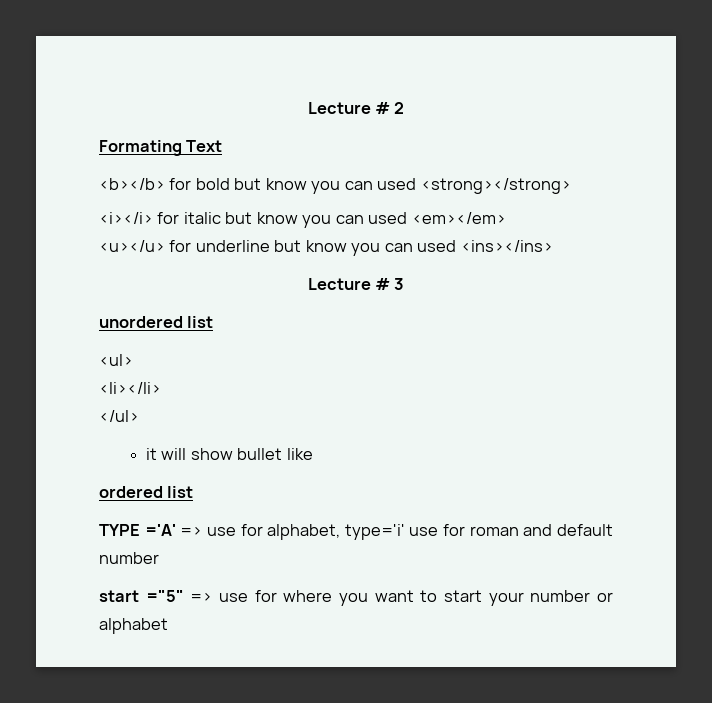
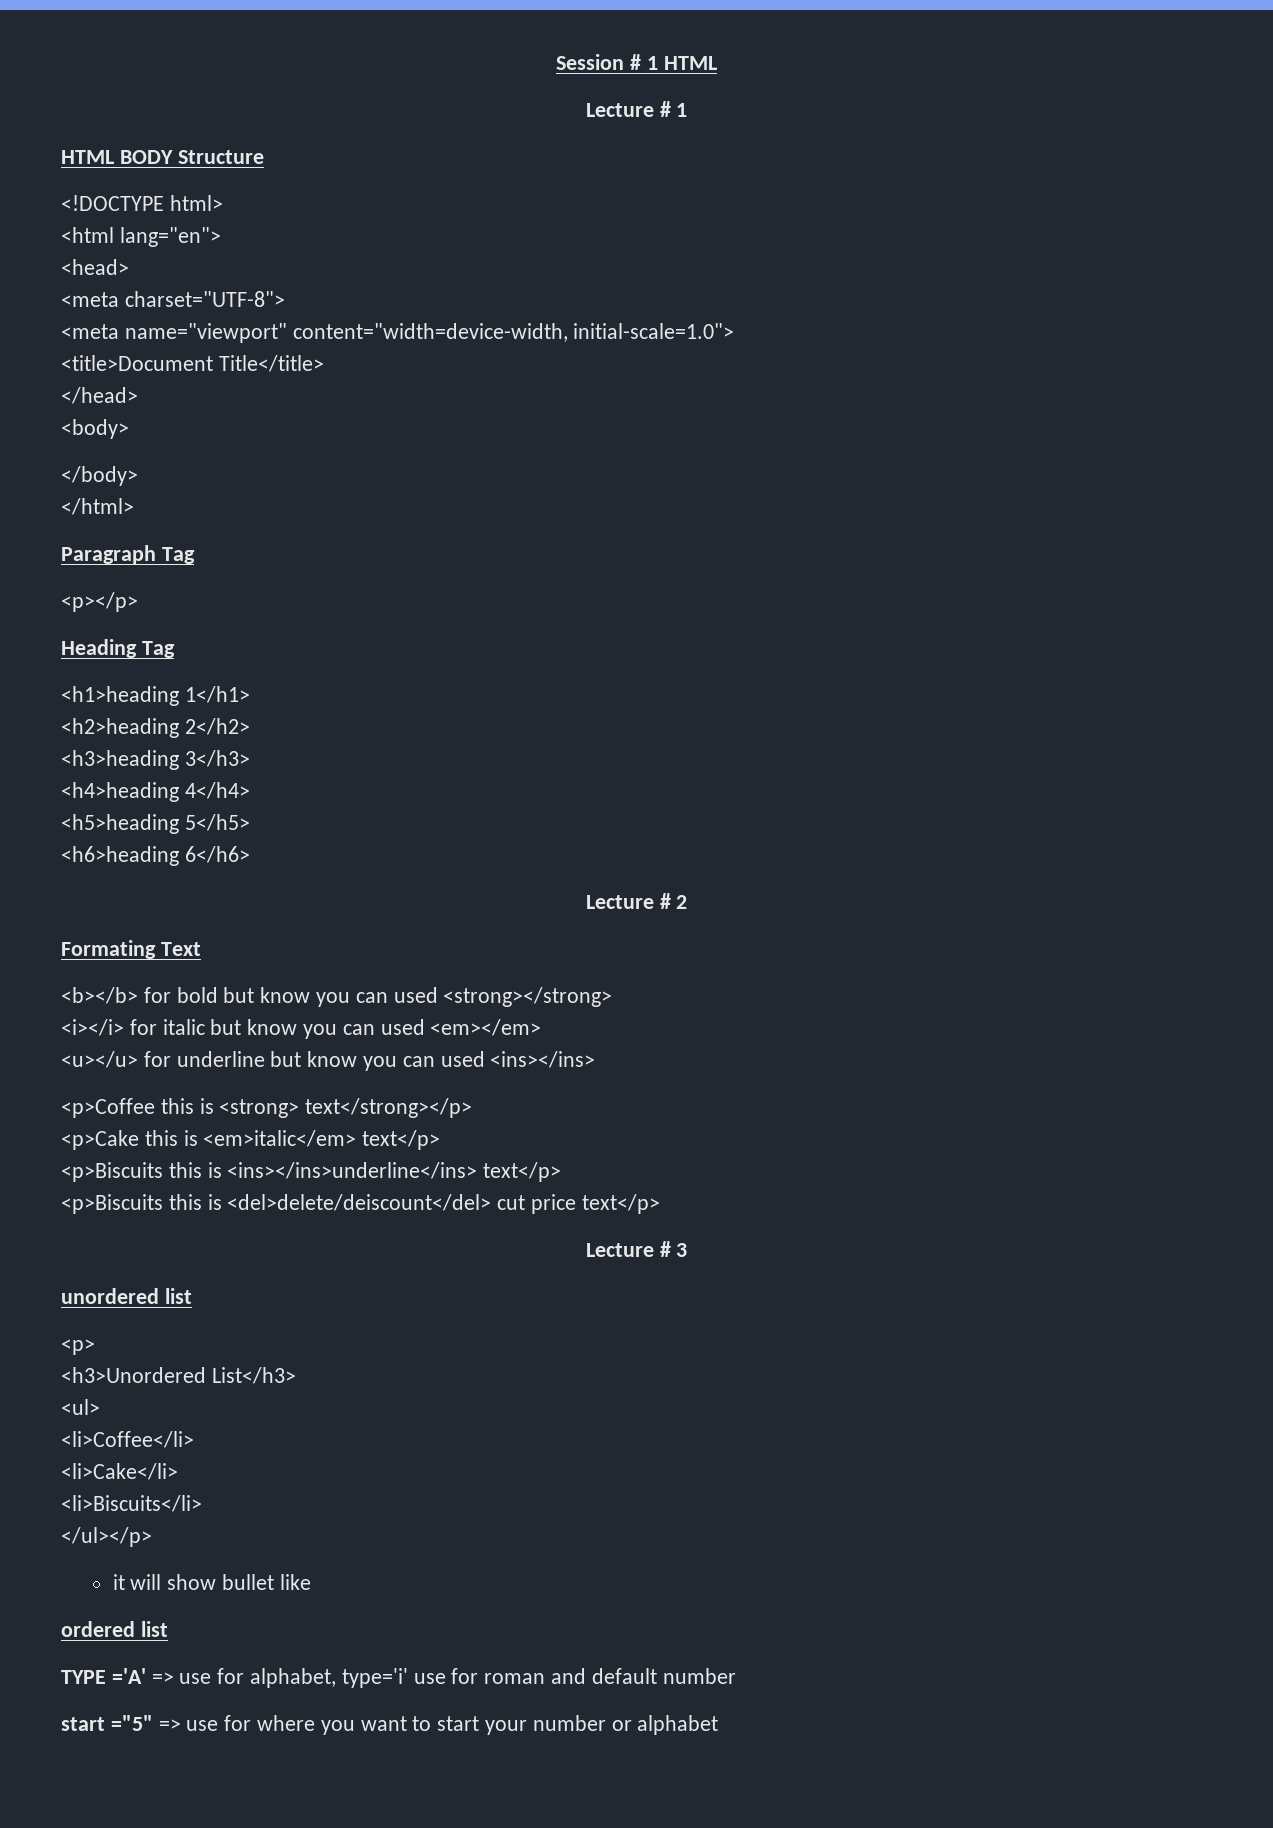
+ Session # 1 HTML
+ Lecture # 1
+ HTML BODY Structure
+ <!DOCTYPE html>
+ <html lang="en">
+ <head>
+ <meta charset="UTF-8">
+ <meta name="viewport" content="width=device-width, initial-scale=1.0">
+ <title>Document Title</title>
+ </head>
+ <body>
+ </body>
+ </html>
+ Paragraph Tag
+ <p></p>
+ Heading Tag
+ <h1>heading 1</h1>
+ <h2>heading 2</h2>
+ <h3>heading 3</h3>
+ <h4>heading 4</h4>
+ <h5>heading 5</h5>
+ <h6>heading 6</h6>
+ <p>Coffee this is <strong> text</strong></p>
+ <p>Cake this is <em>italic</em> text</p>
+ <p>Biscuits this is <ins></ins>underline</ins> text</p>
+ <p>Biscuits this is <del>delete/deiscount</del> cut price text</p>
+ <p>
+ <h3>Unordered List</h3>
  <ul>
- <li></li>
- </ul>
+ <li>Coffee</li>
+ <li>Cake</li>
+ <li>Biscuits</li>
+ </ul></p>

